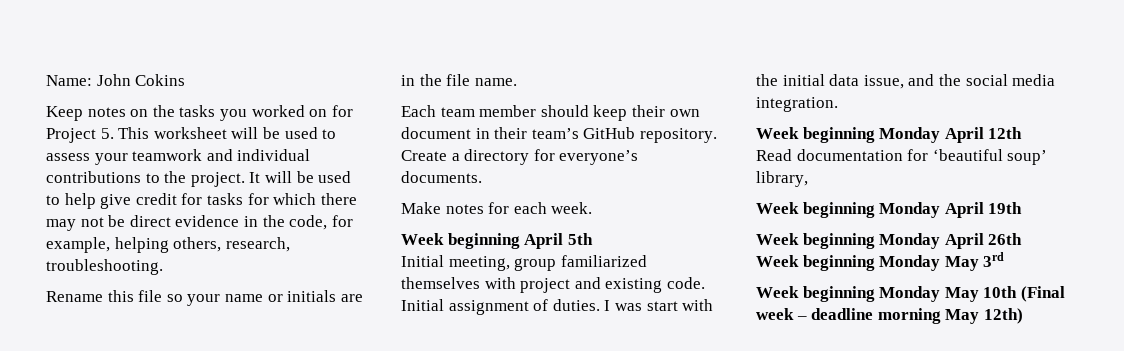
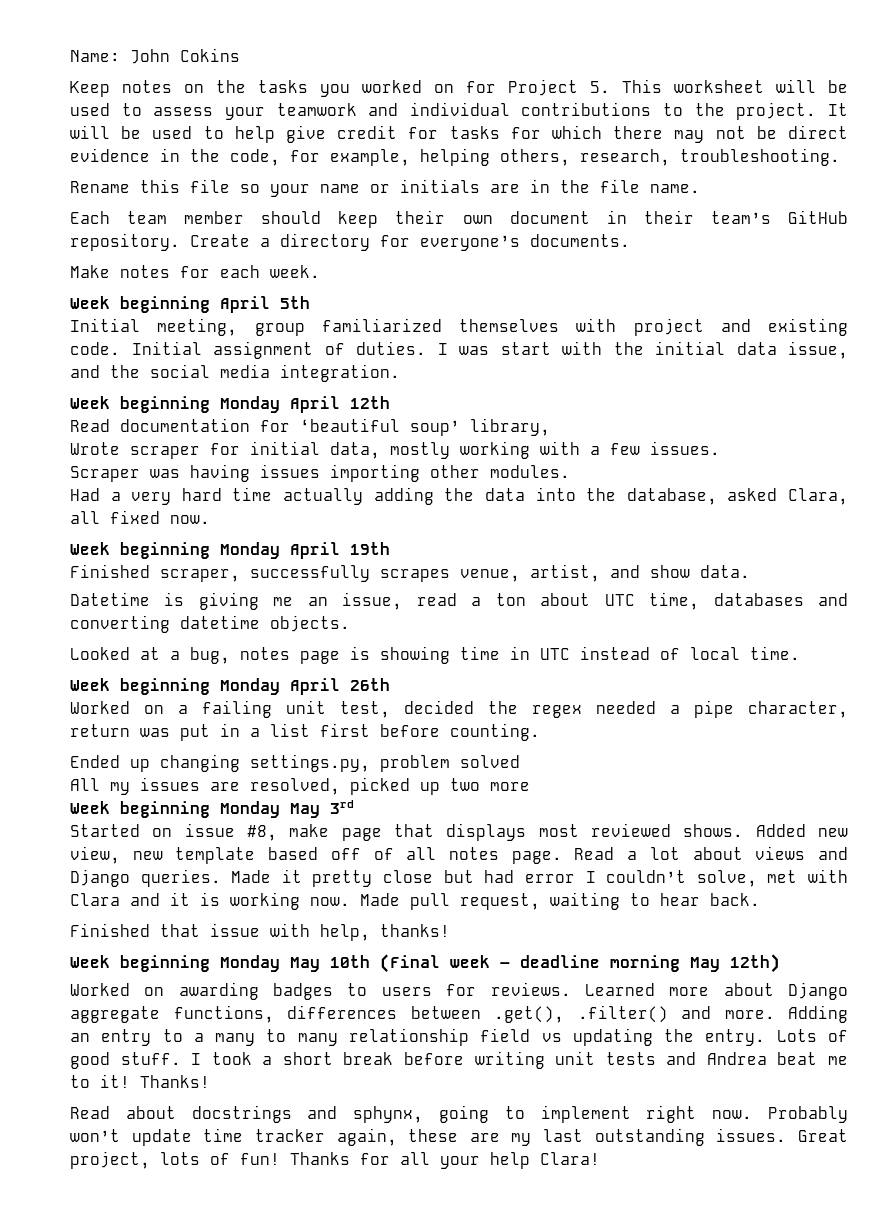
+ Wrote scraper for initial data, mostly working with a few issues.
+ Scraper was having issues importing other modules.
+ Had a very hard time actually adding the data into the database, asked Clara, all fixed now.
+ Finished scraper, successfully scrapes venue, artist, and show data.
+ Datetime is giving me an issue, read a ton about UTC time, databases and converting datetime objects.
+ Looked at a bug, notes page is showing time in UTC instead of local time.
+ Worked on a failing unit test, decided the regex needed a pipe character, return was put in a list first before counting.
+ Ended up changing settings.py, problem solved
+ All my issues are resolved, picked up two more
+ Started on issue #8, make page that displays most reviewed shows. Added new view, new template based off of all notes page. Read a lot about views and Django queries. Made it pretty close but had error I couldn’t solve, met with Clara and it is working now. Made pull request, waiting to hear back.
+ Finished that issue with help, thanks!
+ Worked on awarding badges to users for reviews. Learned more about Django aggregate functions, differences between .get(), .filter() and more. Adding an entry to a many to many relationship field vs updating the entry. Lots of good stuff. I took a short break before writing unit tests and Andrea beat me to it! Thanks!
+ Read about docstrings and sphynx, going to implement right now. Probably won’t update time tracker again, these are my last outstanding issues. Great project, lots of fun! Thanks for all your help Clara!

